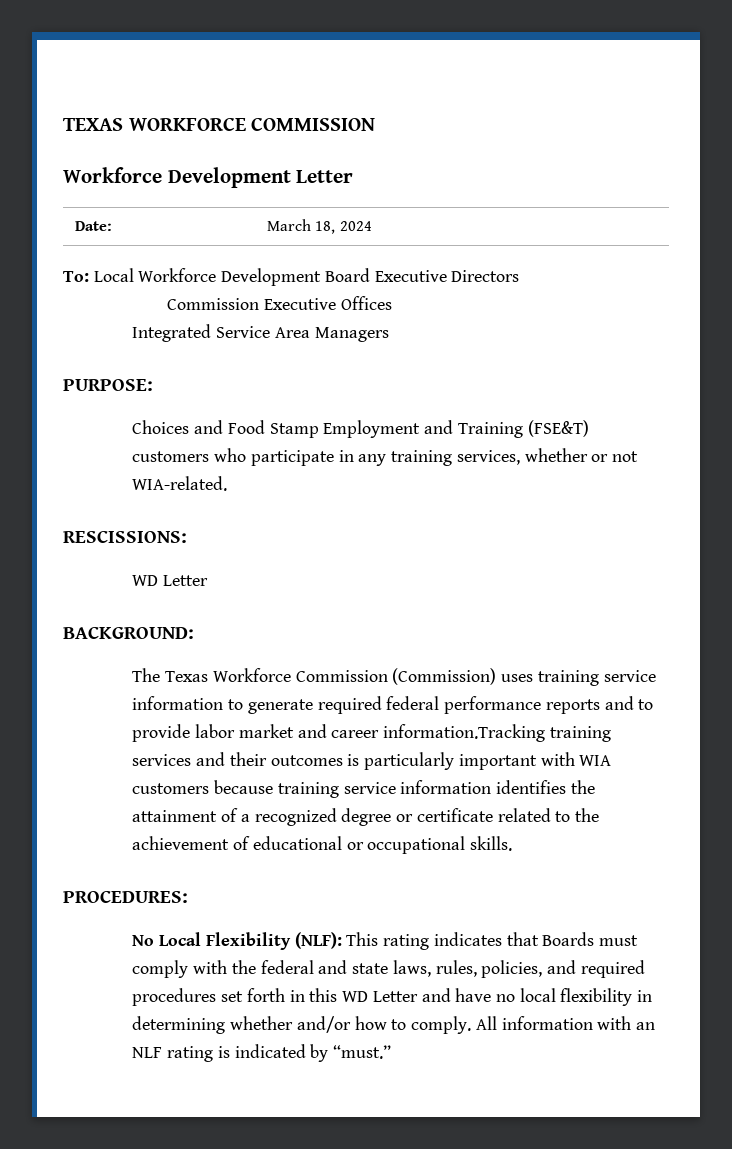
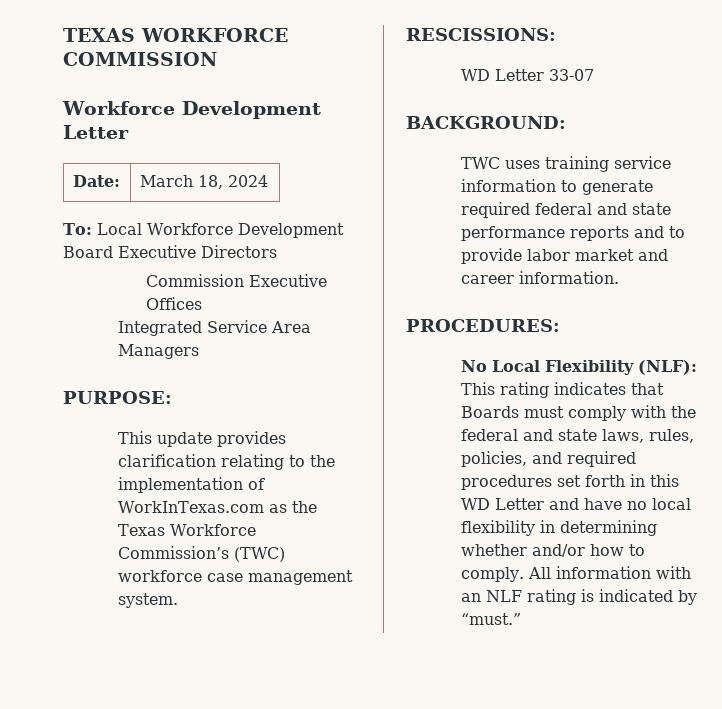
- Choices and Food Stamp Employment and Training (FSE&T) customers who participate in any training services, whether or not WIA-related.
+ This update provides clarification relating to the implementation of WorkInTexas.com as the Texas Workforce Commission’s (TWC) workforce case management system.
  RESCISSIONS:
- WD Letter
+ WD Letter 33-07
- The Texas Workforce Commission (Commission) uses training service information to generate required federal performance reports and to provide labor market and career information.Tracking training services and their outcomes is particularly important with WIA customers because training service information identifies the attainment of a recognized degree or certificate related to the achievement of educational or occupational skills.
+ TWC uses training service information to generate required federal and state performance reports and to provide labor market and career information.

